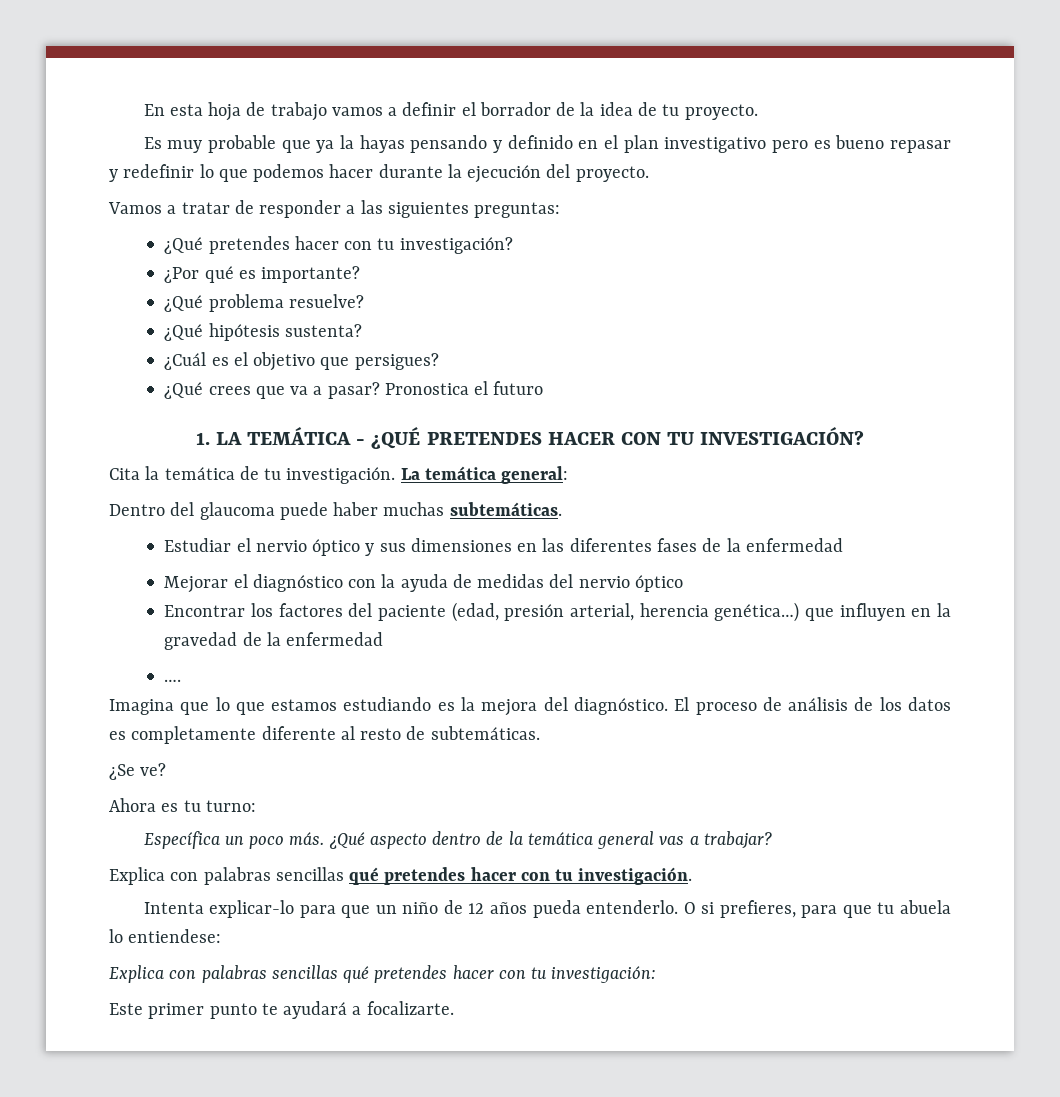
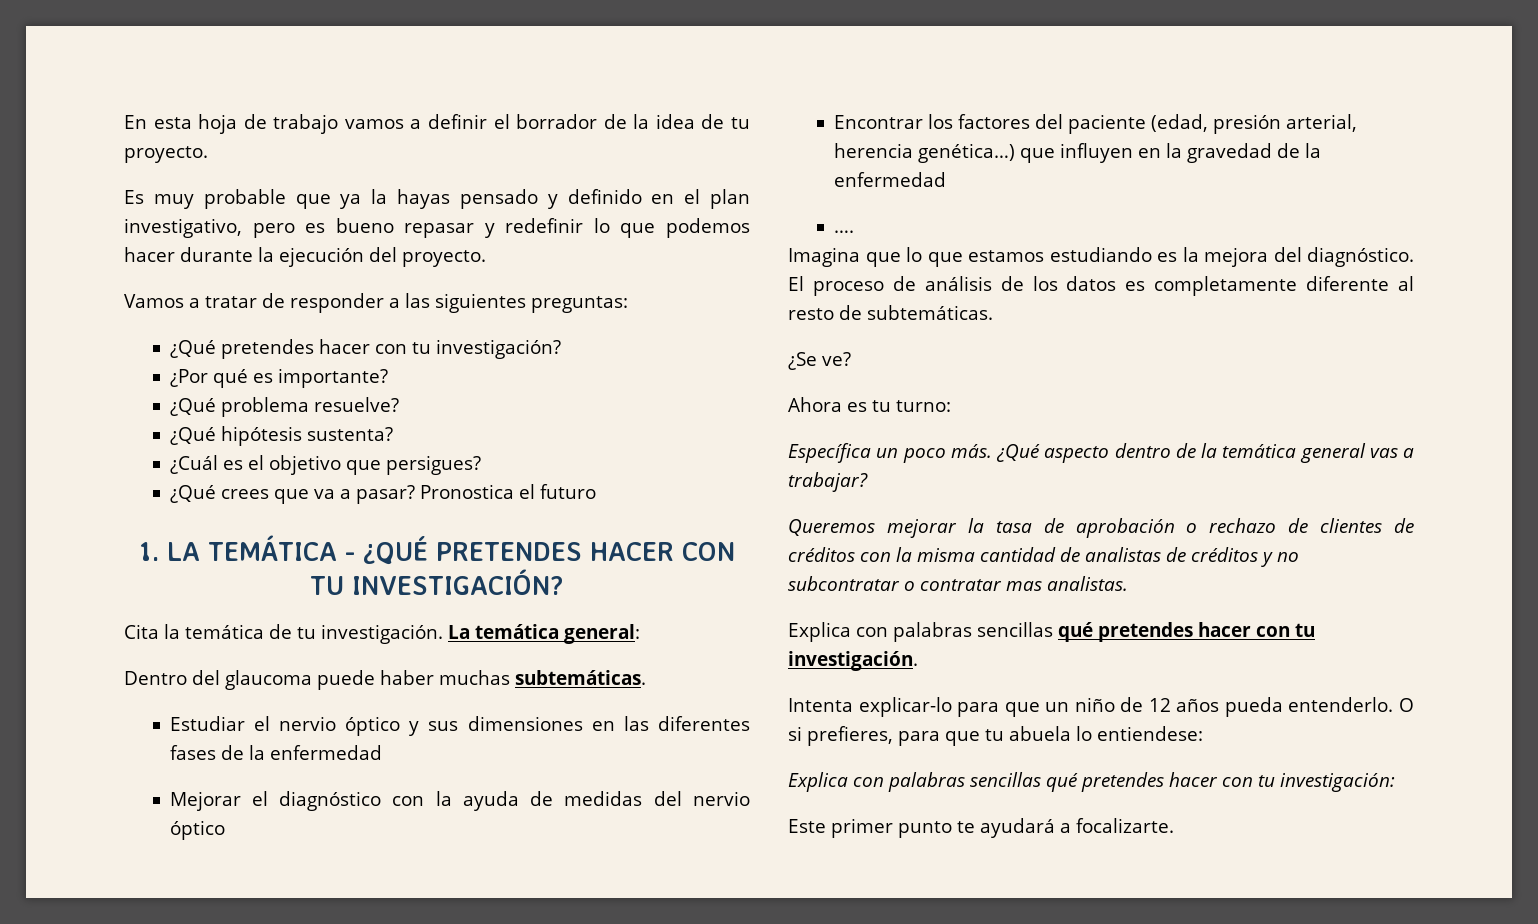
- Es muy probable que ya la hayas pensando y definido en el plan investigativo pero es bueno repasar y redefinir lo que podemos hacer durante la ejecución del proyecto.
+ Es muy probable que ya la hayas pensado y definido en el plan investigativo, pero es bueno repasar y redefinir lo que podemos hacer durante la ejecución del proyecto.
+ Queremos mejorar la tasa de aprobación o rechazo de clientes de créditos con la misma cantidad de analistas de créditos y no subcontratar o contratar mas analistas.

